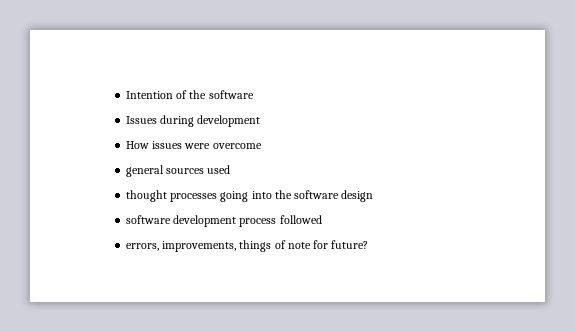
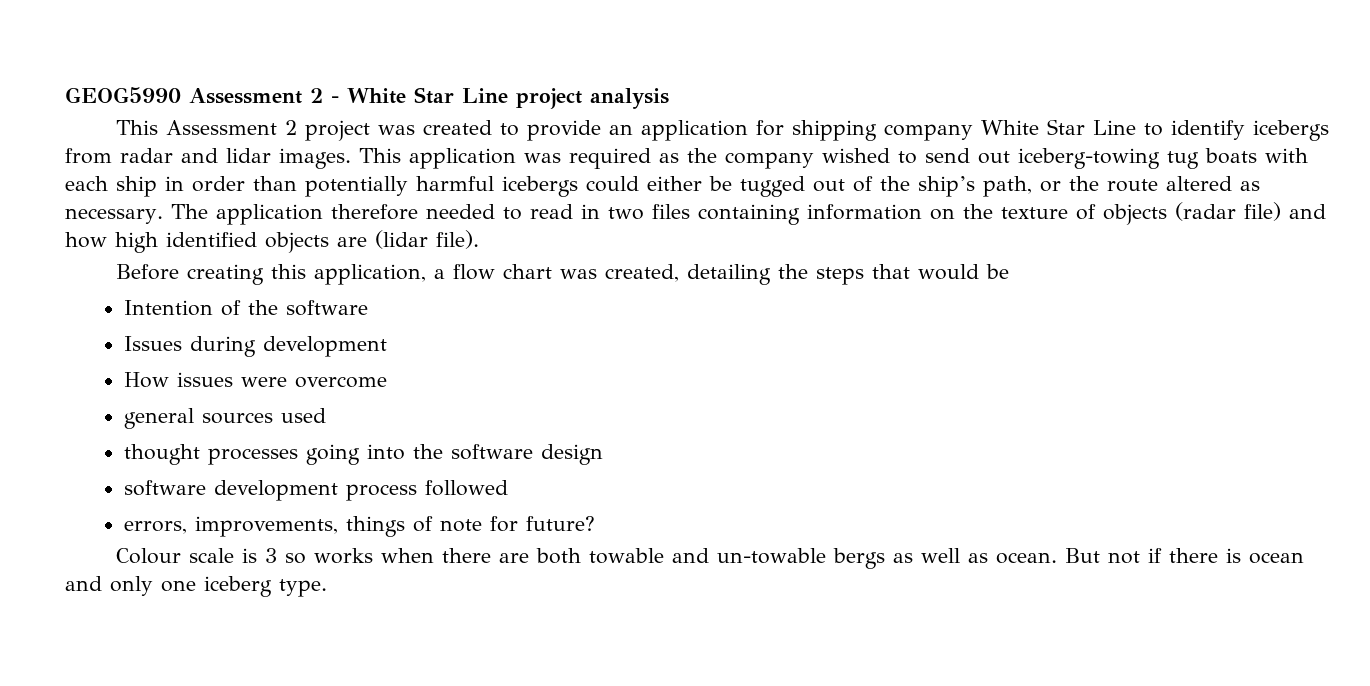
+ GEOG5990 Assessment 2 - White Star Line project analysis
+ This Assessment 2 project was created to provide an application for shipping company White Star Line to identify icebergs from radar and lidar images. This application was required as the company wished to send out iceberg-towing tug boats with each ship in order than potentially harmful icebergs could either be tugged out of the ship’s path, or the route altered as necessary. The application therefore needed to read in two files containing information on the texture of objects (radar file) and how high identified objects are (lidar file).
+ Before creating this application, a flow chart was created, detailing the steps that would be
+ Colour scale is 3 so works when there are both towable and un-towable bergs as well as ocean. But not if there is ocean and only one iceberg type.

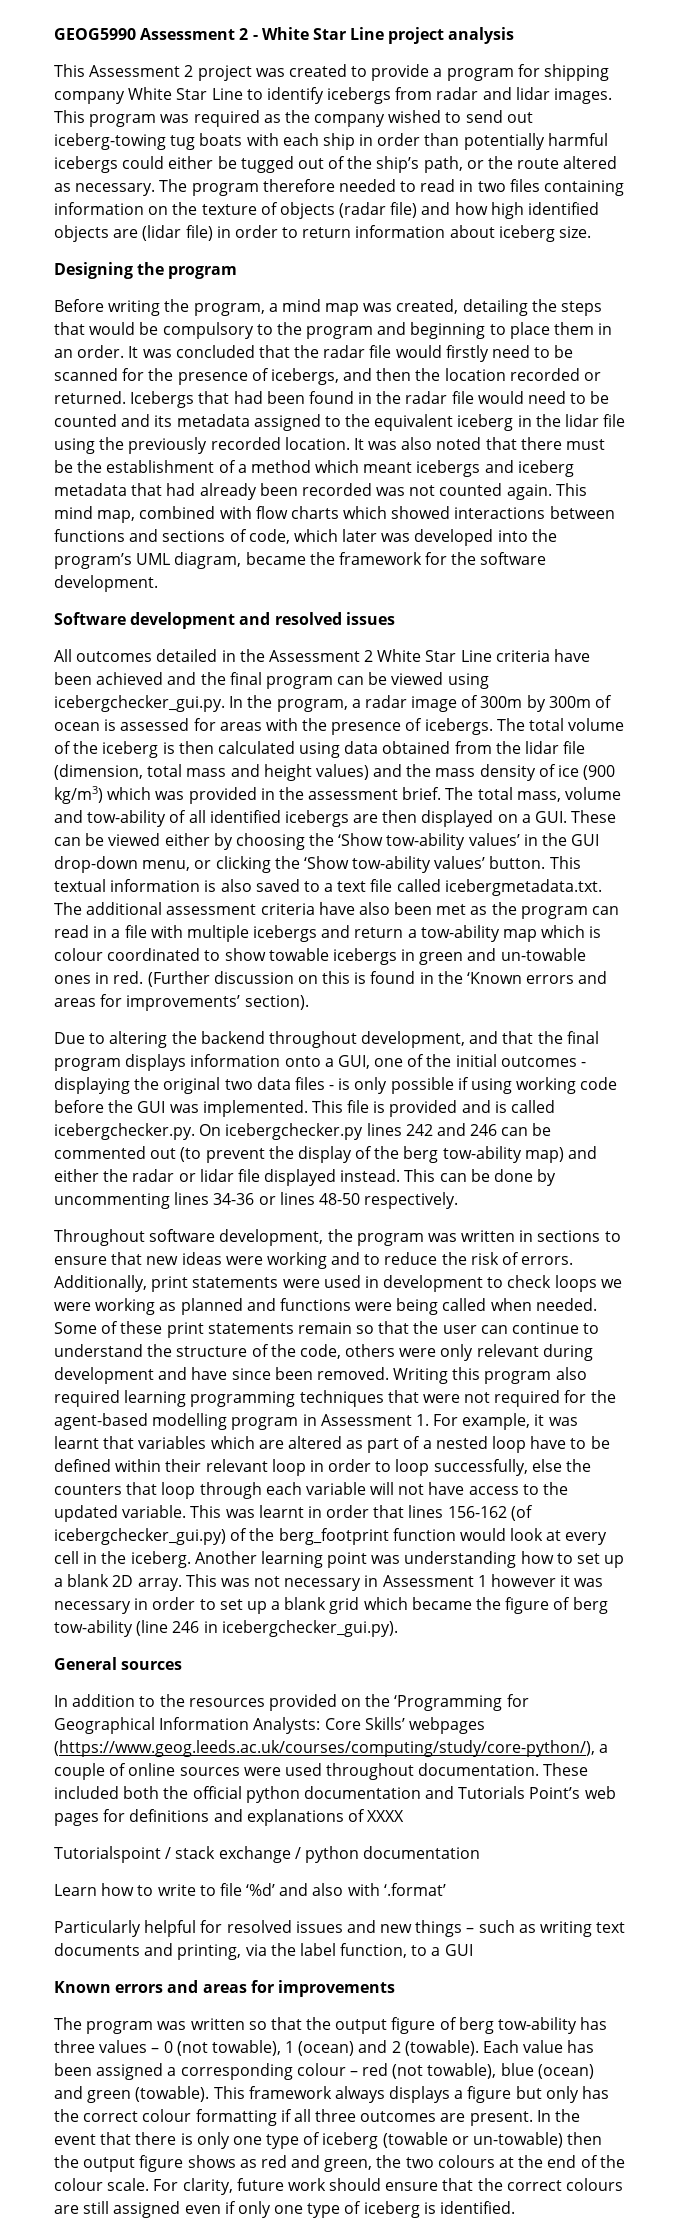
- This Assessment 2 project was created to provide an application for shipping company White Star Line to identify icebergs from radar and lidar images.
+ This Assessment 2 project was created to provide a program for shipping company White Star Line to identify icebergs from radar and lidar images.
- This application was required as the company wished to send out iceberg-towing tug boats with each ship in order than potentially harmful icebergs could either be tugged out of the ship’s path, or the route altered as necessary.
+ This program was required as the company wished to send out iceberg-towing tug boats with each ship in order than potentially harmful icebergs could either be tugged out of the ship’s path, or the route altered as necessary.
- The application therefore needed to read in two files containing information on the texture of objects (radar file) and how high identified objects are (lidar file).
- Before creating this application, a flow chart was created, detailing the steps that would be
- Intention of the software
- Issues during development
- How issues were overcome
- general sources used
- thought processes going into the software design
- software development process followed
- errors, improvements, things of note for future?
- Colour scale is 3 so works when there are both towable and un-towable bergs as well as ocean. But not if there is ocean and only one iceberg type.
+ The program therefore needed to read in two files containing information on the texture of objects (radar file) and how high identified objects are (lidar file) in order to return information about iceberg size.
+ Designing the program
+ Before writing the program, a mind map was created, detailing the steps that would be compulsory to the program and beginning to place them in an order. It was concluded that the radar file would firstly need to be scanned for the presence of icebergs, and then the location recorded or returned. Icebergs that had been found in the radar file would need to be counted and its metadata assigned to the equivalent iceberg in the lidar file using the previously recorded location. It was also noted that there must be the establishment of a method which meant icebergs and iceberg metadata that had already been recorded was not counted again. This mind map, combined with flow charts which showed interactions between functions and sections of code, which later was developed into the program’s UML diagram, became the framework for the software development.
+ Software development and resolved issues
+ All outcomes detailed in the Assessment 2 White Star Line criteria have been achieved and the final program can be viewed using icebergchecker_gui.py. In the program, a radar image of 300m by 300m of ocean is assessed for areas with the presence of icebergs. The total volume of the iceberg is then calculated using data obtained from the lidar file (dimension, total mass and height values) and the mass density of ice (900 kg/m3) which was provided in the assessment brief. The total mass, volume and tow-ability of all identified icebergs are then displayed on a GUI. These can be viewed either by choosing the ‘Show tow-ability values’ in the GUI drop-down menu, or clicking the ‘Show tow-ability values’ button. This textual information is also saved to a text file called icebergmetadata.txt. The additional assessment criteria have also been met as the program can read in a file with multiple icebergs and return a tow-ability map which is colour coordinated to show towable icebergs in green and un-towable ones in red. (Further discussion on this is found in the ‘Known errors and areas for improvements’ section).
+ Due to altering the backend throughout development, and that the final program displays information onto a GUI, one of the initial outcomes - displaying the original two data files - is only possible if using working code before the GUI was implemented. This file is provided and is called icebergchecker.py. On icebergchecker.py lines 242 and 246 can be commented out (to prevent the display of the berg tow-ability map) and either the radar or lidar file displayed instead. This can be done by uncommenting lines 34-36 or lines 48-50 respectively.
+ Throughout software development, the program was written in sections to ensure that new ideas were working and to reduce the risk of errors. Additionally, print statements were used in development to check loops we were working as planned and functions were being called when needed. Some of these print statements remain so that the user can continue to understand the structure of the code, others were only relevant during development and have since been removed. Writing this program also required learning programming techniques that were not required for the agent-based modelling program in Assessment 1. For example, it was learnt that variables which are altered as part of a nested loop have to be defined within their relevant loop in order to loop successfully, else the counters that loop through each variable will not have access to the updated variable. This was learnt in order that lines 156-162 (of icebergchecker_gui.py) of the berg_footprint function would look at every cell in the iceberg. Another learning point was understanding how to set up a blank 2D array. This was not necessary in Assessment 1 however it was necessary in order to set up a blank grid which became the figure of berg tow-ability (line 246 in icebergchecker_gui.py).
+ General sources
+ In addition to the resources provided on the ‘Programming for Geographical Information Analysts: Core Skills’ webpages (https://www.geog.leeds.ac.uk/courses/computing/study/core-python/), a couple of online sources were used throughout documentation. These included both the official python documentation and Tutorials Point’s web pages for definitions and explanations of XXXX
+ Tutorialspoint / stack exchange / python documentation
+ Learn how to write to file ‘%d’ and also with ‘.format’
+ Particularly helpful for resolved issues and new things – such as writing text documents and printing, via the label function, to a GUI
+ Known errors and areas for improvements
+ The program was written so that the output figure of berg tow-ability has three values – 0 (not towable), 1 (ocean) and 2 (towable). Each value has been assigned a corresponding colour – red (not towable), blue (ocean) and green (towable). This framework always displays a figure but only has the correct colour formatting if all three outcomes are present. In the event that there is only one type of iceberg (towable or un-towable) then the output figure shows as red and green, the two colours at the end of the colour scale. For clarity, future work should ensure that the correct colours are still assigned even if only one type of iceberg is identified.

